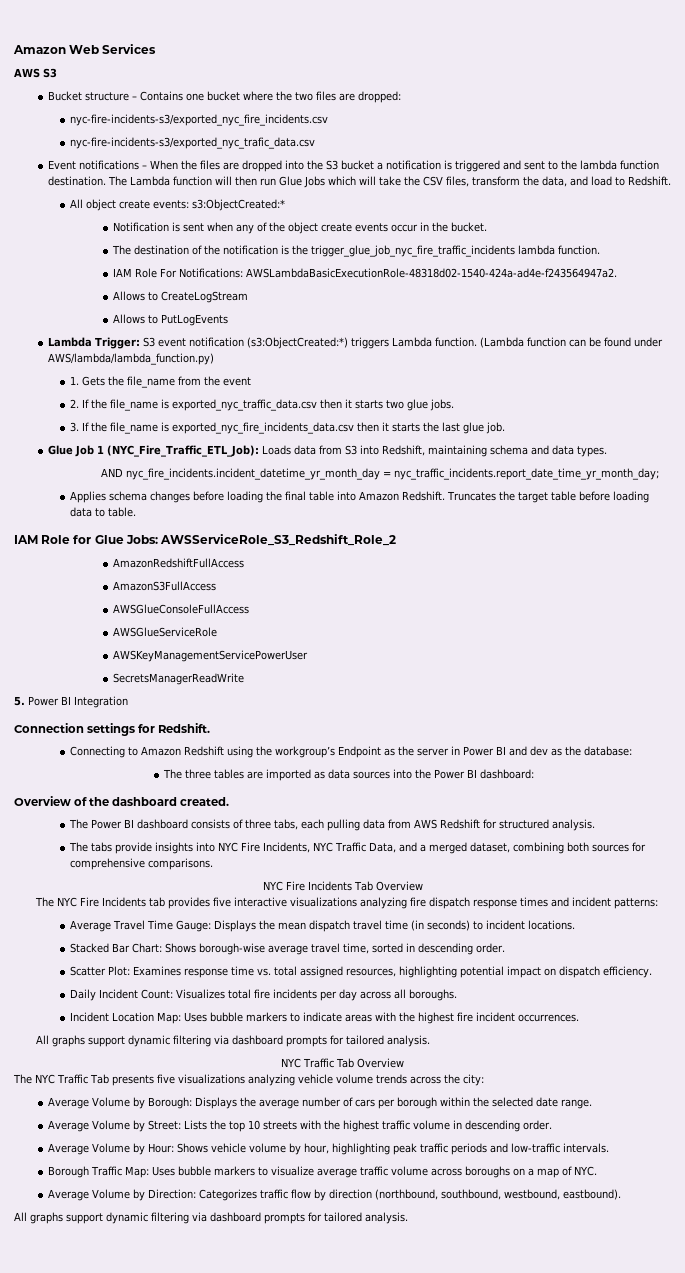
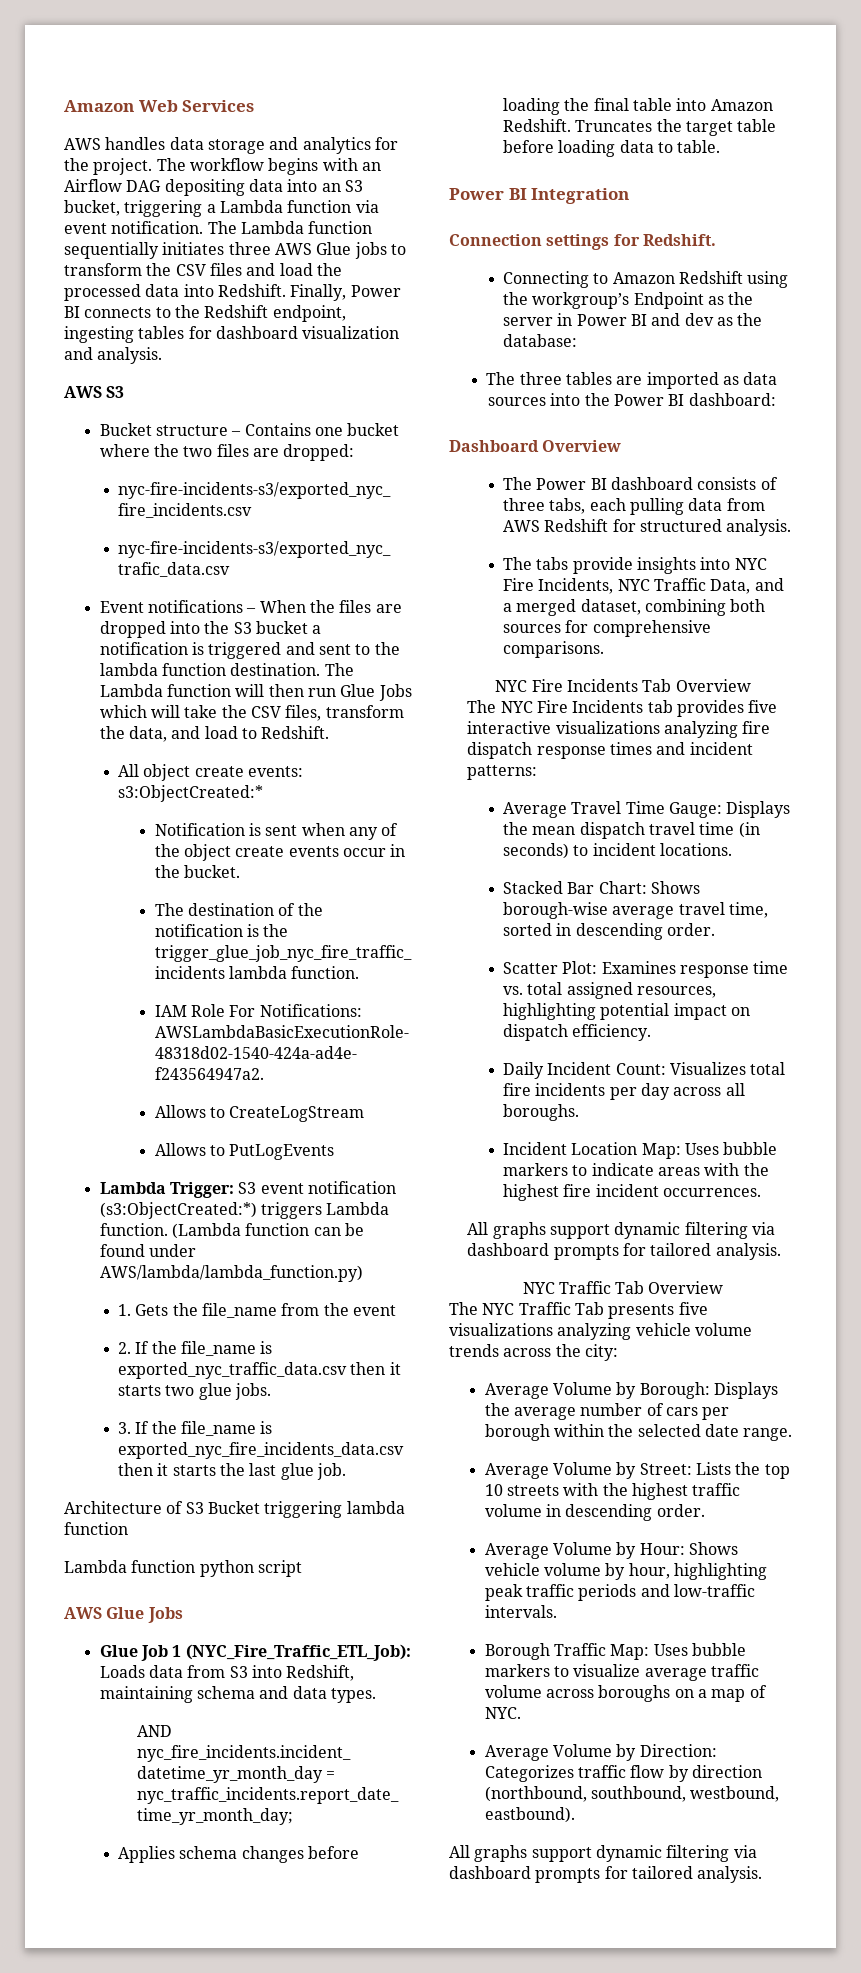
+ AWS handles data storage and analytics for the project. The workflow begins with an Airflow DAG depositing data into an S3 bucket, triggering a Lambda function via event notification. The Lambda function sequentially initiates three AWS Glue jobs to transform the CSV files and load the processed data into Redshift. Finally, Power BI connects to the Redshift endpoint, ingesting tables for dashboard visualization and analysis.
+ Architecture of S3 Bucket triggering lambda function
+ Lambda function python script
+ AWS Glue Jobs
- IAM Role for Glue Jobs: AWSServiceRole_S3_Redshift_Role_2
- AmazonRedshiftFullAccess
- AmazonS3FullAccess
- AWSGlueConsoleFullAccess
- AWSGlueServiceRole
- AWSKeyManagementServicePowerUser
- SecretsManagerReadWrite
- 5. Power BI Integration
+ Power BI Integration
- Overview of the dashboard created.
+ Dashboard Overview

